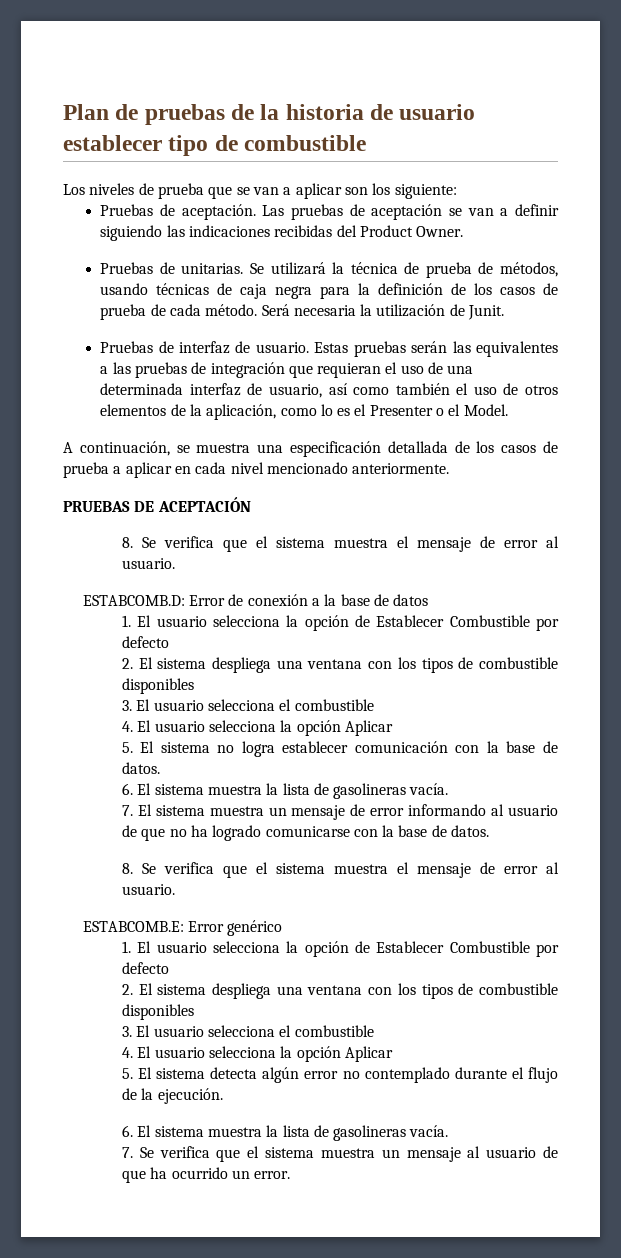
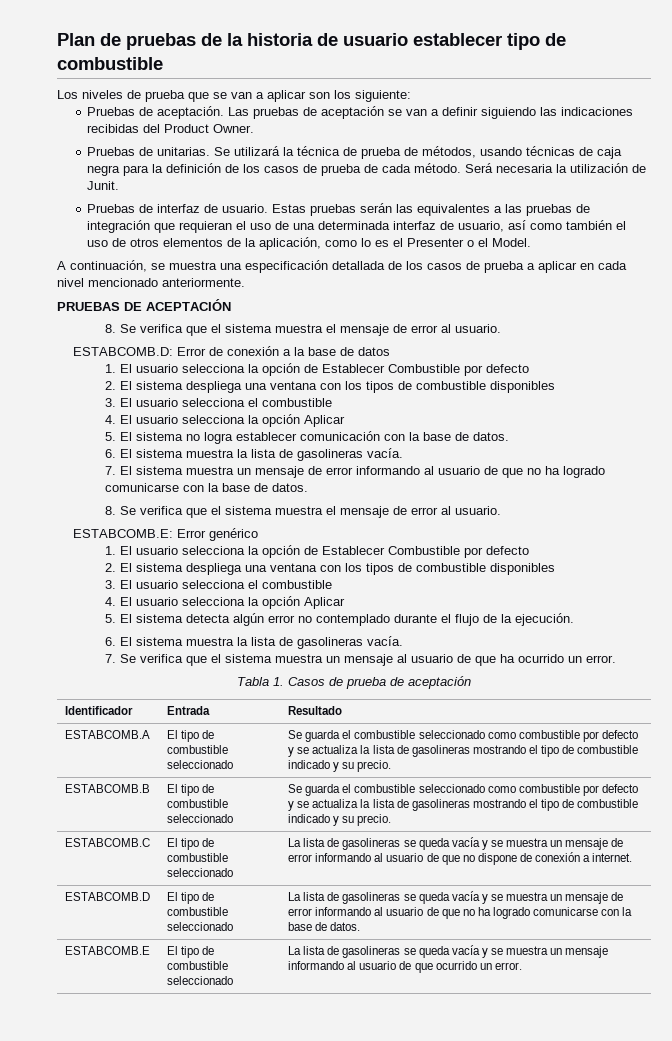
+ Tabla 1. Casos de prueba de aceptación
+ Identificador | Entrada | Resultado
+ ESTABCOMB.A | El tipo de combustible seleccionado | Se guarda el combustible seleccionado como combustible por defecto y se actualiza la lista de gasolineras mostrando el tipo de combustible indicado y su precio.
+ ESTABCOMB.B | El tipo de combustible seleccionado | Se guarda el combustible seleccionado como combustible por defecto y se actualiza la lista de gasolineras mostrando el tipo de combustible indicado y su precio.
+ ESTABCOMB.C | El tipo de combustible seleccionado | La lista de gasolineras se queda vacía y se muestra un mensaje de error informando al usuario de que no dispone de conexión a internet.
+ ESTABCOMB.D | El tipo de combustible seleccionado | La lista de gasolineras se queda vacía y se muestra un mensaje de error informando al usuario de que no ha logrado comunicarse con la base de datos.
+ ESTABCOMB.E | El tipo de combustible seleccionado | La lista de gasolineras se queda vacía y se muestra un mensaje informando al usuario de que ocurrido un error.

